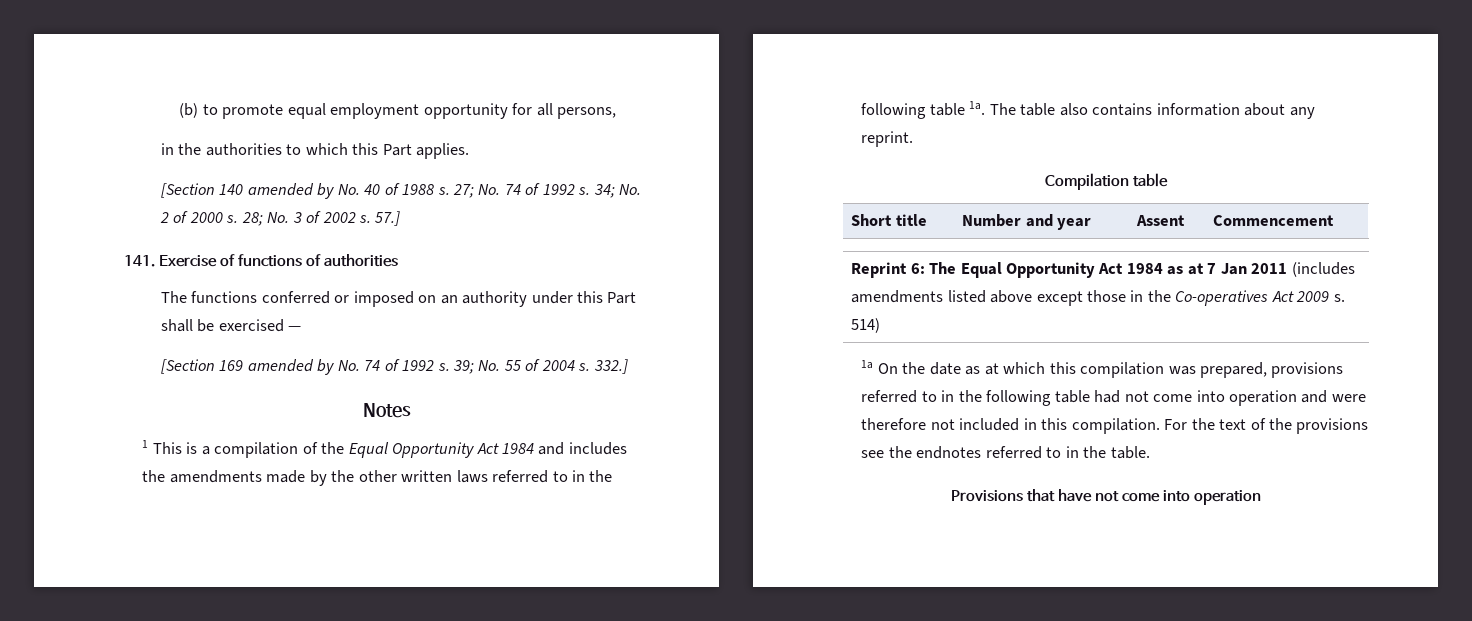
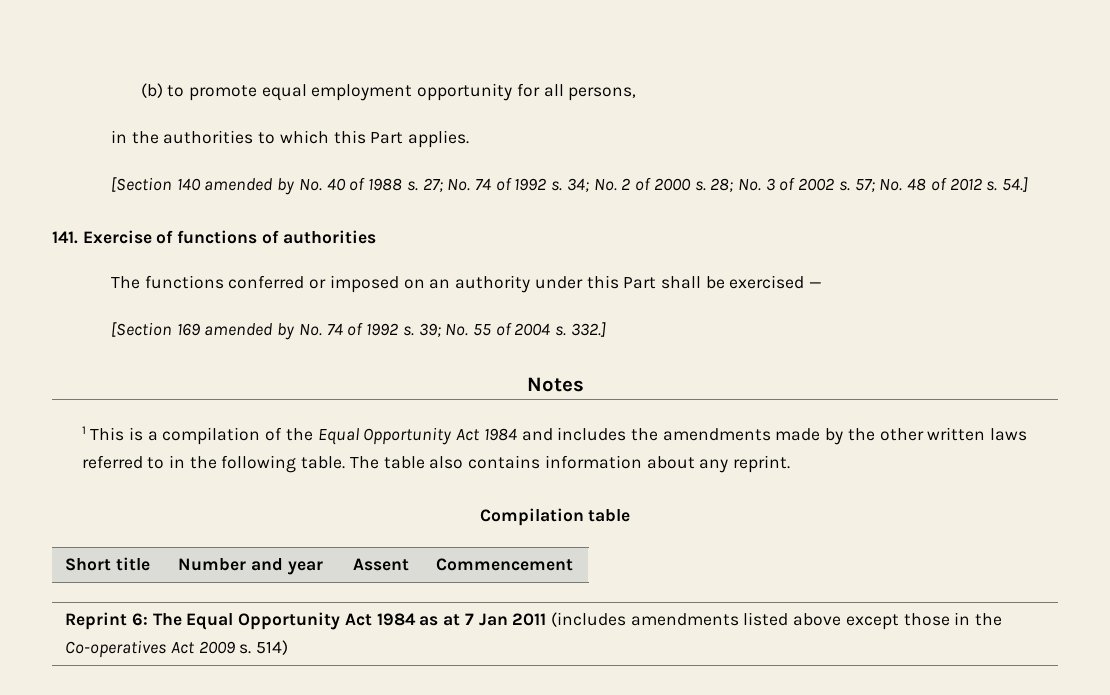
- 57.]
+ 57; No. 48 of 2012 s. 54.]
- 1 This is a compilation of the Equal Opportunity Act 1984 and includes the amendments made by the other written laws referred to in the following table 1a.
+ 1 This is a compilation of the Equal Opportunity Act 1984 and includes the amendments made by the other written laws referred to in the following table.
- 1a On the date as at which this compilation was prepared, provisions referred to in the following table had not come into operation and were therefore not included in this compilation. For the text of the provisions see the endnotes referred to in the table.
- Provisions that have not come into operation

